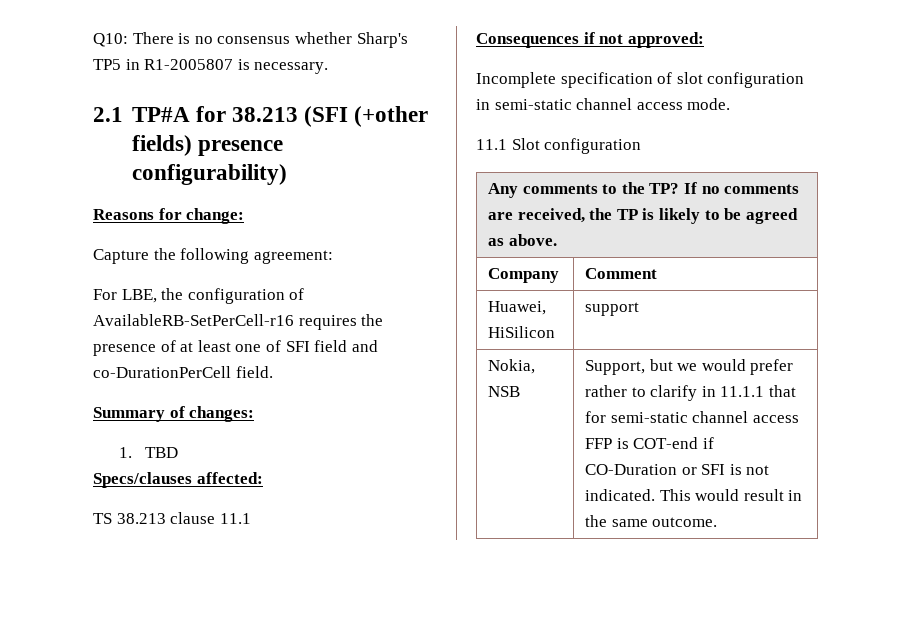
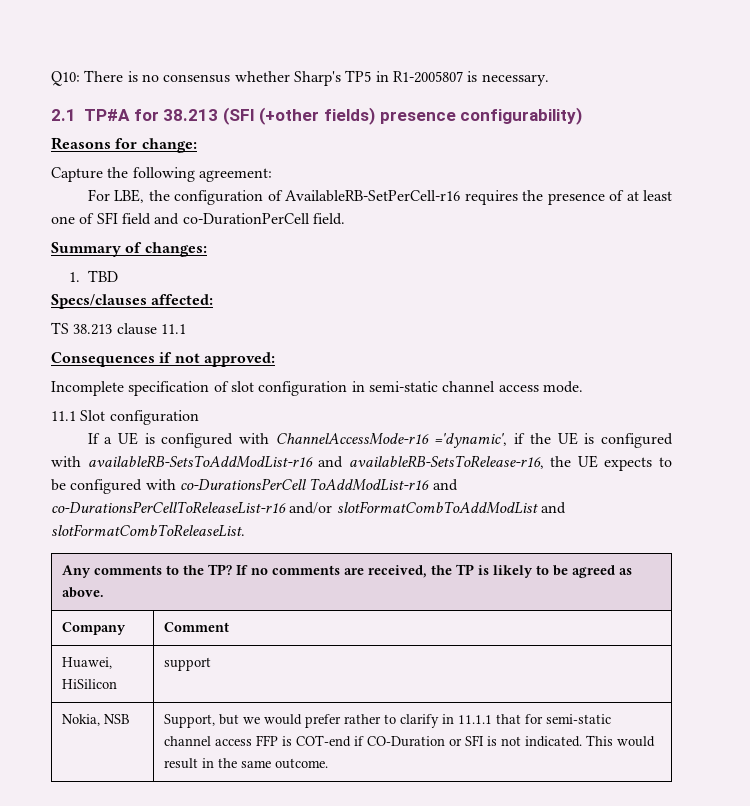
+ If a UE is configured with ChannelAccessMode-r16 ='dynamic', if the UE is configured with availableRB-SetsToAddModList-r16 and availableRB-SetsToRelease-r16, the UE expects to be configured with co-DurationsPerCell ToAddModList-r16 and co-DurationsPerCellToReleaseList-r16 and/or slotFormatCombToAddModList and slotFormatCombToReleaseList.

